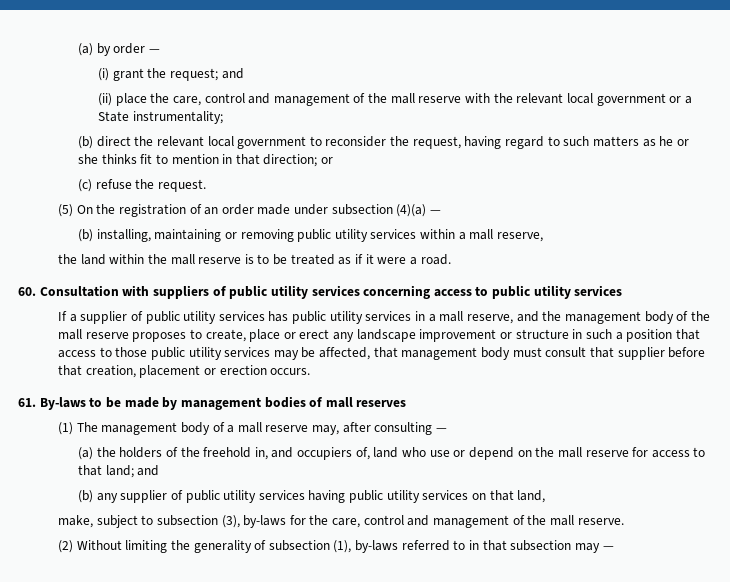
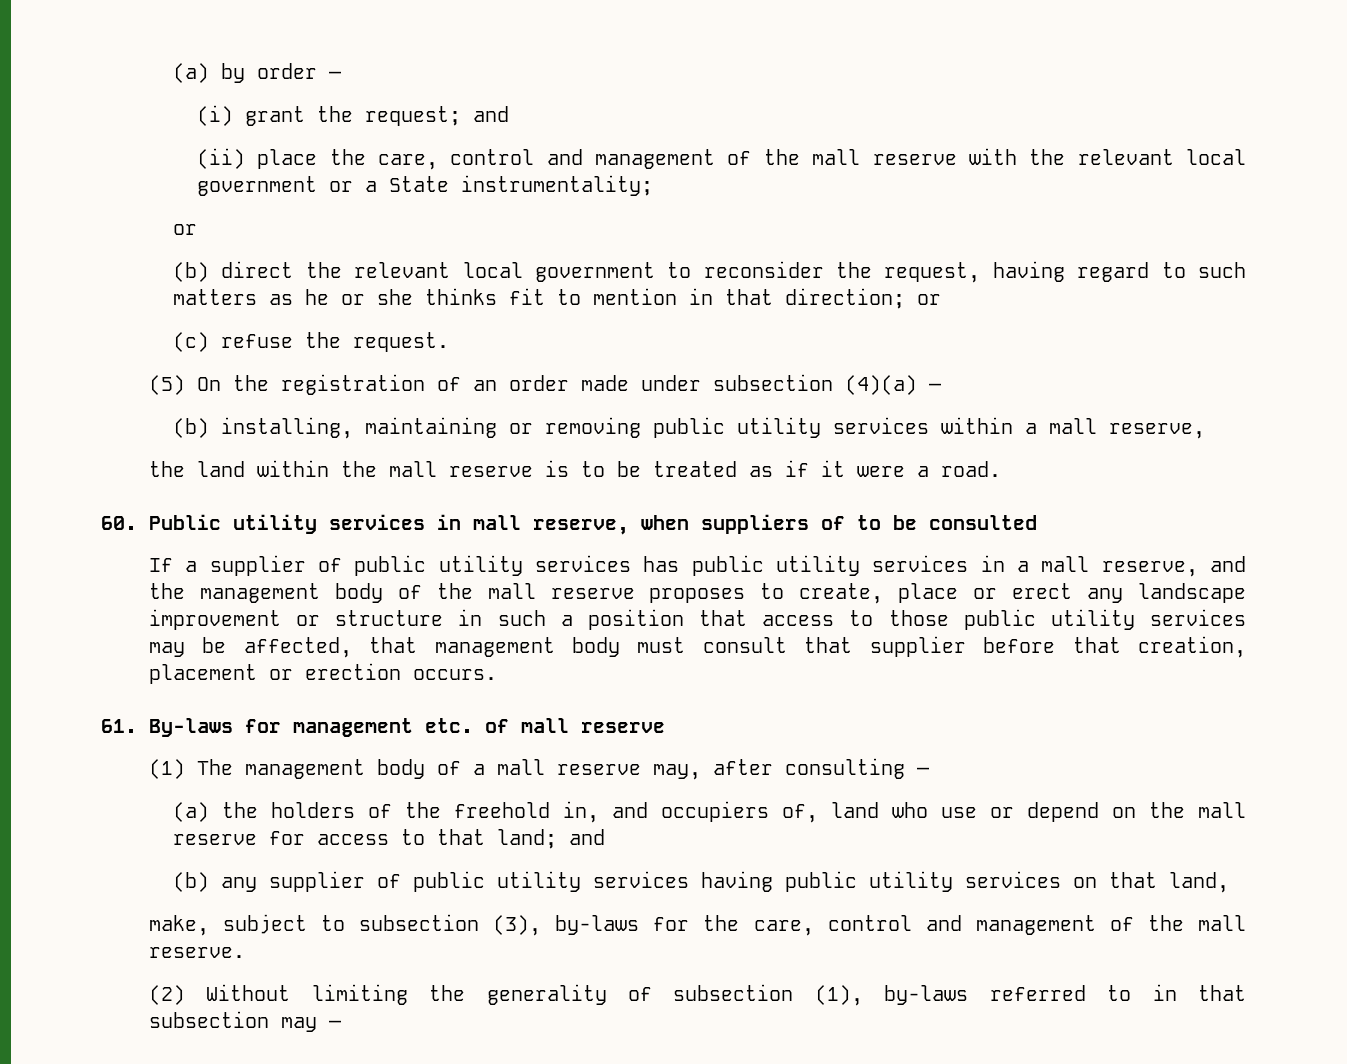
  (ii) place the care, control and management of the mall reserve with the relevant local government or a State instrumentality;
+ or
- 60. Consultation with suppliers of public utility services concerning access to public utility services
+ 60. Public utility services in mall reserve, when suppliers of to be consulted
- 61. By-laws to be made by management bodies of mall reserves
+ 61. By-laws for management etc. of mall reserve

